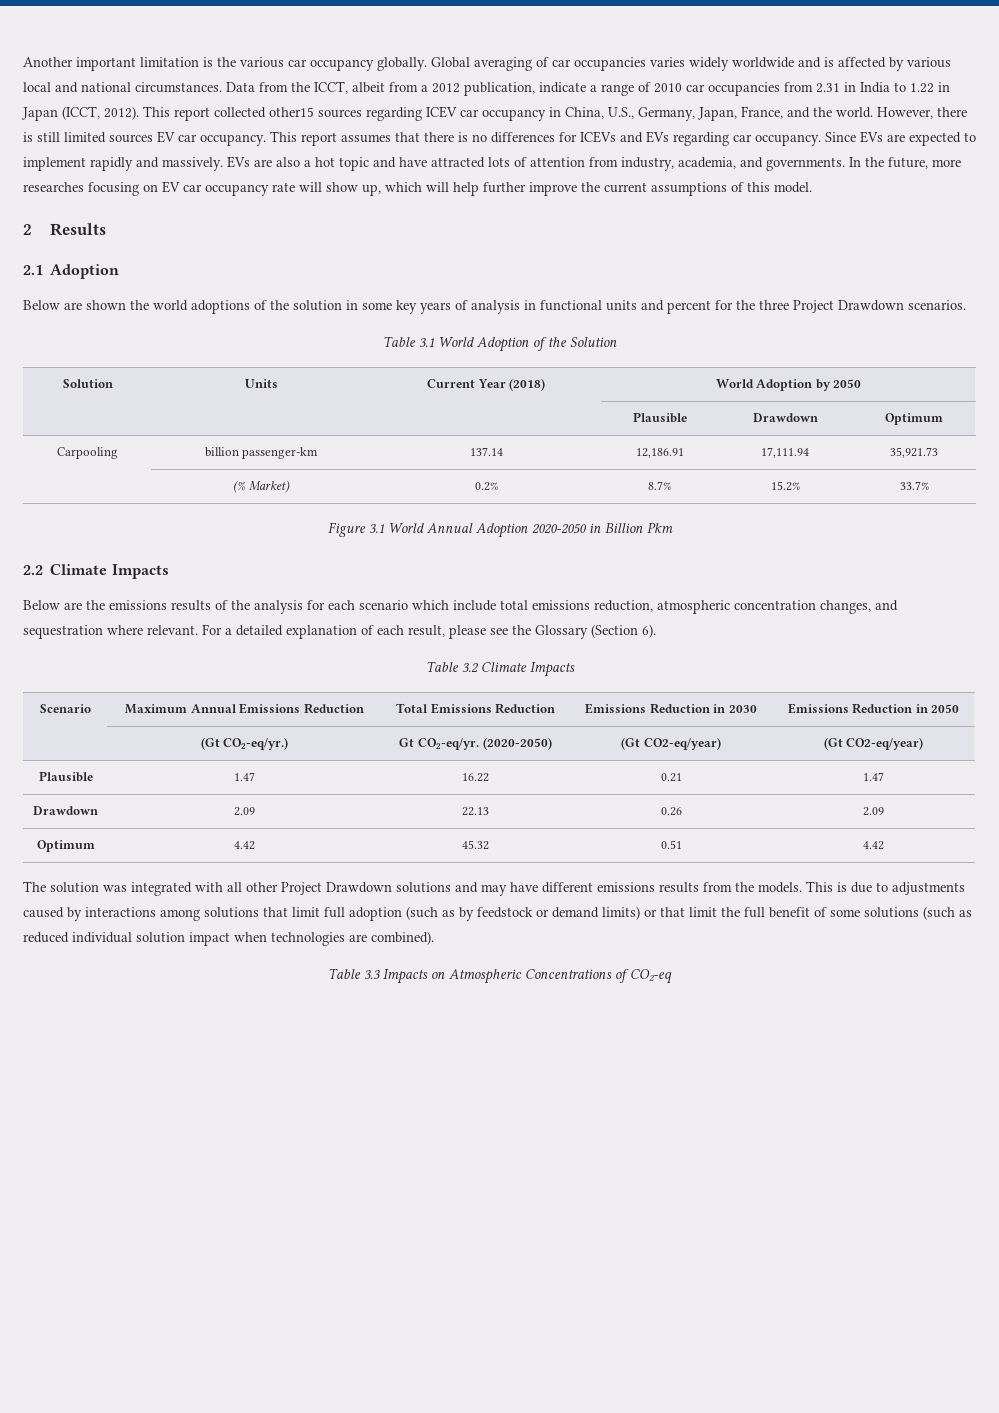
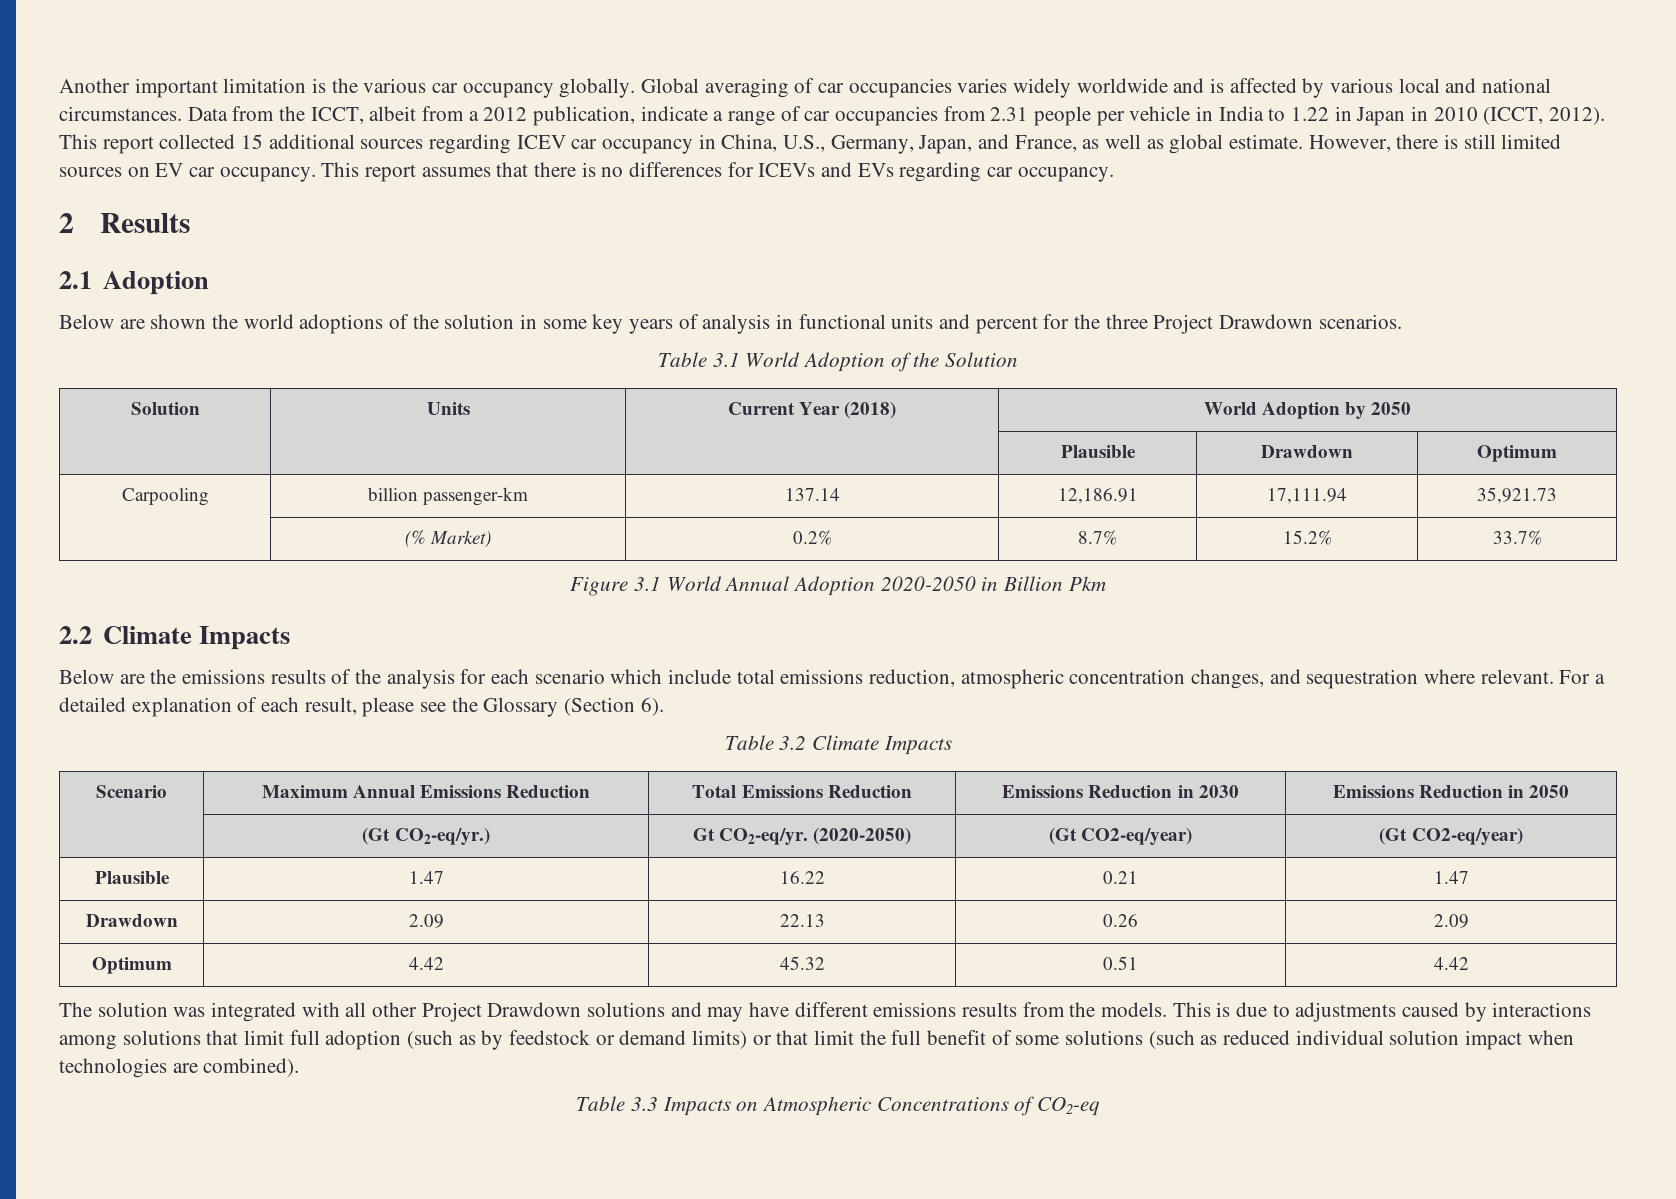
- Data from the ICCT, albeit from a 2012 publication, indicate a range of 2010 car occupancies from 2.31 in India to 1.22 in Japan (ICCT, 2012).
+ Data from the ICCT, albeit from a 2012 publication, indicate a range of car occupancies from 2.31 people per vehicle in India to 1.22 in Japan in 2010 (ICCT, 2012).
- This report collected other15 sources regarding ICEV car occupancy in China, U.S., Germany, Japan, France, and the world.
+ This report collected 15 additional sources regarding ICEV car occupancy in China, U.S., Germany, Japan, and France, as well as global estimate.
- However, there is still limited sources EV car occupancy.
+ However, there is still limited sources on EV car occupancy.
- Since EVs are expected to implement rapidly and massively. EVs are also a hot topic and have attracted lots of attention from industry, academia, and governments. In the future, more researches focusing on EV car occupancy rate will show up, which will help further improve the current assumptions of this model.

